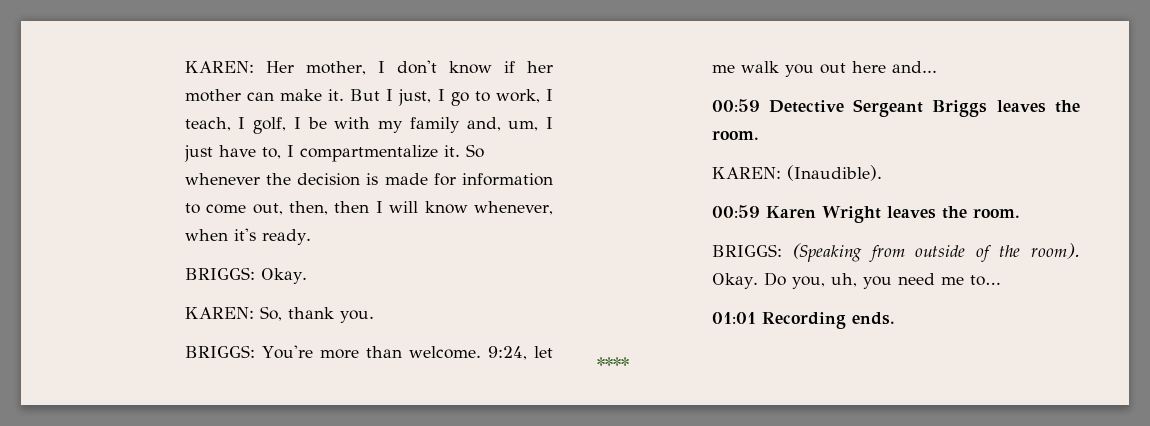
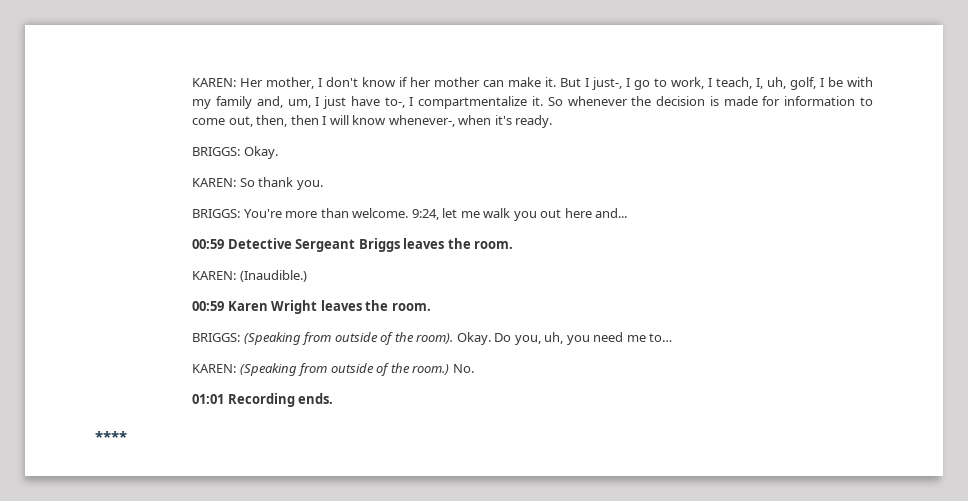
- But I just, I go to work, I teach, I golf, I be with my family and, um, I just have to, I compartmentalize it.
+ But I just-, I go to work, I teach, I, uh, golf, I be with my family and, um, I just have to-, I compartmentalize it.
- So whenever the decision is made for information to come out, then, then I will know whenever, when it's ready.
+ So whenever the decision is made for information to come out, then, then I will know whenever-, when it's ready.
- KAREN: So, thank you.
+ KAREN: So thank you.
- KAREN: (Inaudible).
+ KAREN: (Inaudible.)
+ KAREN: (Speaking from outside of the room.) No.

